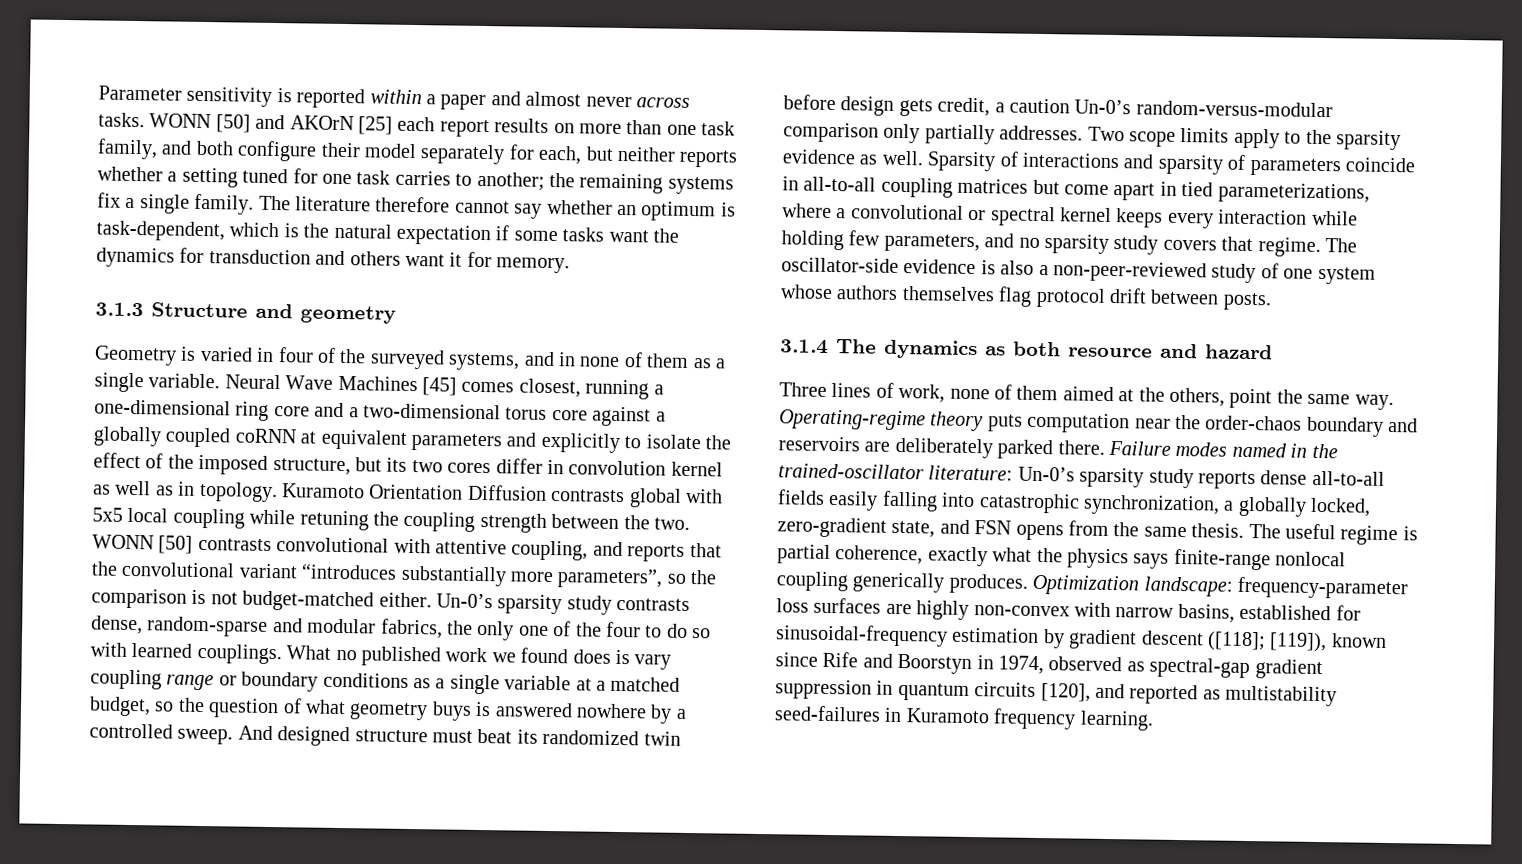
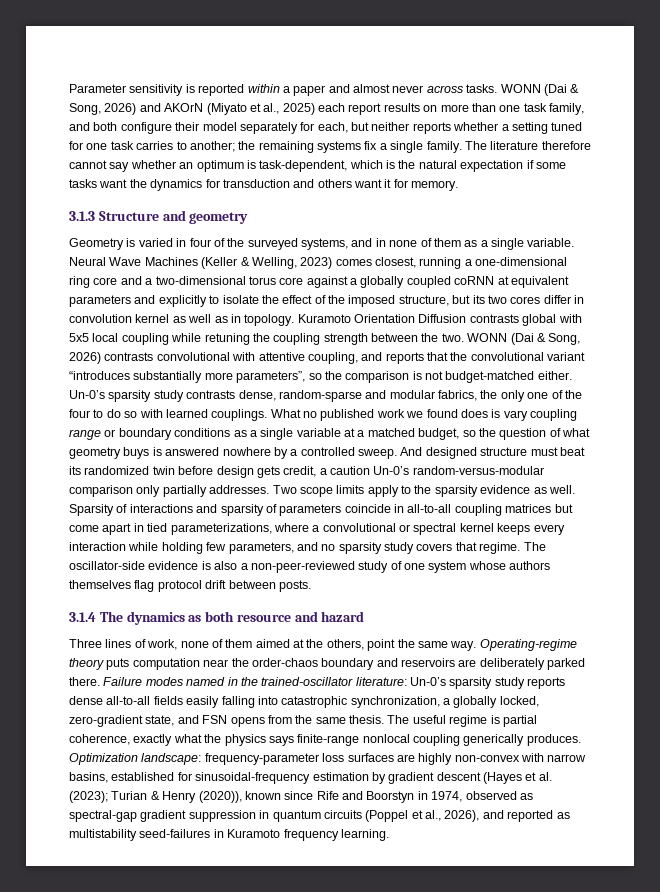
- WONN [50] and AKOrN [25] each report results on more than one task family, and both configure their model separately for each, but neither reports whether a setting tuned for one task carries to another; the remaining systems fix a single family.
+ WONN (Dai & Song, 2026) and AKOrN (Miyato et al., 2025) each report results on more than one task family, and both configure their model separately for each, but neither reports whether a setting tuned for one task carries to another; the remaining systems fix a single family.
- Neural Wave Machines [45] comes closest, running a one-dimensional ring core and a two-dimensional torus core against a globally coupled coRNN at equivalent parameters and explicitly to isolate the effect of the imposed structure, but its two cores differ in convolution kernel as well as in topology.
+ Neural Wave Machines (Keller & Welling, 2023) comes closest, running a one-dimensional ring core and a two-dimensional torus core against a globally coupled coRNN at equivalent parameters and explicitly to isolate the effect of the imposed structure, but its two cores differ in convolution kernel as well as in topology.
- WONN [50] contrasts convolutional with attentive coupling, and reports that the convolutional variant “introduces substantially more parameters”, so the comparison is not budget-matched either.
+ WONN (Dai & Song, 2026) contrasts convolutional with attentive coupling, and reports that the convolutional variant “introduces substantially more parameters”, so the comparison is not budget-matched either.
- Optimization landscape: frequency-parameter loss surfaces are highly non-convex with narrow basins, established for sinusoidal-frequency estimation by gradient descent ([118]; [119]), known since Rife and Boorstyn in 1974, observed as spectral-gap gradient suppression in quantum circuits [120], and reported as multistability seed-failures in Kuramoto frequency learning.
+ Optimization landscape: frequency-parameter loss surfaces are highly non-convex with narrow basins, established for sinusoidal-frequency estimation by gradient descent (Hayes et al. (2023); Turian & Henry (2020)), known since Rife and Boorstyn in 1974, observed as spectral-gap gradient suppression in quantum circuits (Poppel et al., 2026), and reported as multistability seed-failures in Kuramoto frequency learning.

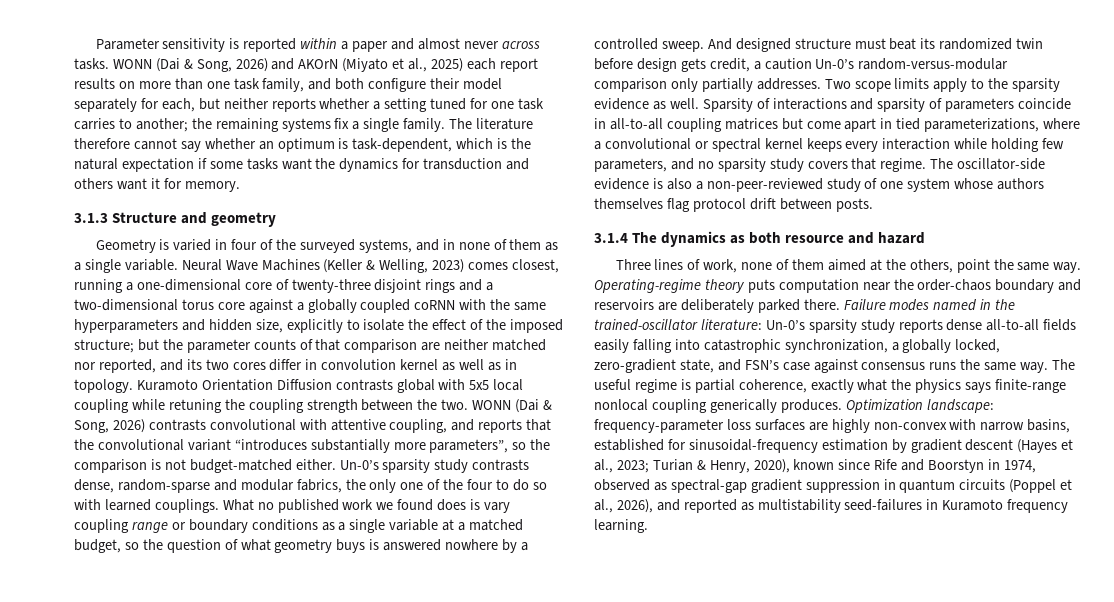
- Neural Wave Machines (Keller & Welling, 2023) comes closest, running a one-dimensional ring core and a two-dimensional torus core against a globally coupled coRNN at equivalent parameters and explicitly to isolate the effect of the imposed structure, but its two cores differ in convolution kernel as well as in topology.
+ Neural Wave Machines (Keller & Welling, 2023) comes closest, running a one-dimensional core of twenty-three disjoint rings and a two-dimensional torus core against a globally coupled coRNN with the same hyperparameters and hidden size, explicitly to isolate the effect of the imposed structure; but the parameter counts of that comparison are neither matched nor reported, and its two cores differ in convolution kernel as well as in topology.
- Failure modes named in the trained-oscillator literature: Un-0’s sparsity study reports dense all-to-all fields easily falling into catastrophic synchronization, a globally locked, zero-gradient state, and FSN opens from the same thesis.
+ Failure modes named in the trained-oscillator literature: Un-0’s sparsity study reports dense all-to-all fields easily falling into catastrophic synchronization, a globally locked, zero-gradient state, and FSN’s case against consensus runs the same way.
- Optimization landscape: frequency-parameter loss surfaces are highly non-convex with narrow basins, established for sinusoidal-frequency estimation by gradient descent (Hayes et al. (2023); Turian & Henry (2020)), known since Rife and Boorstyn in 1974, observed as spectral-gap gradient suppression in quantum circuits (Poppel et al., 2026), and reported as multistability seed-failures in Kuramoto frequency learning.
+ Optimization landscape: frequency-parameter loss surfaces are highly non-convex with narrow basins, established for sinusoidal-frequency estimation by gradient descent (Hayes et al., 2023; Turian & Henry, 2020), known since Rife and Boorstyn in 1974, observed as spectral-gap gradient suppression in quantum circuits (Poppel et al., 2026), and reported as multistability seed-failures in Kuramoto frequency learning.

